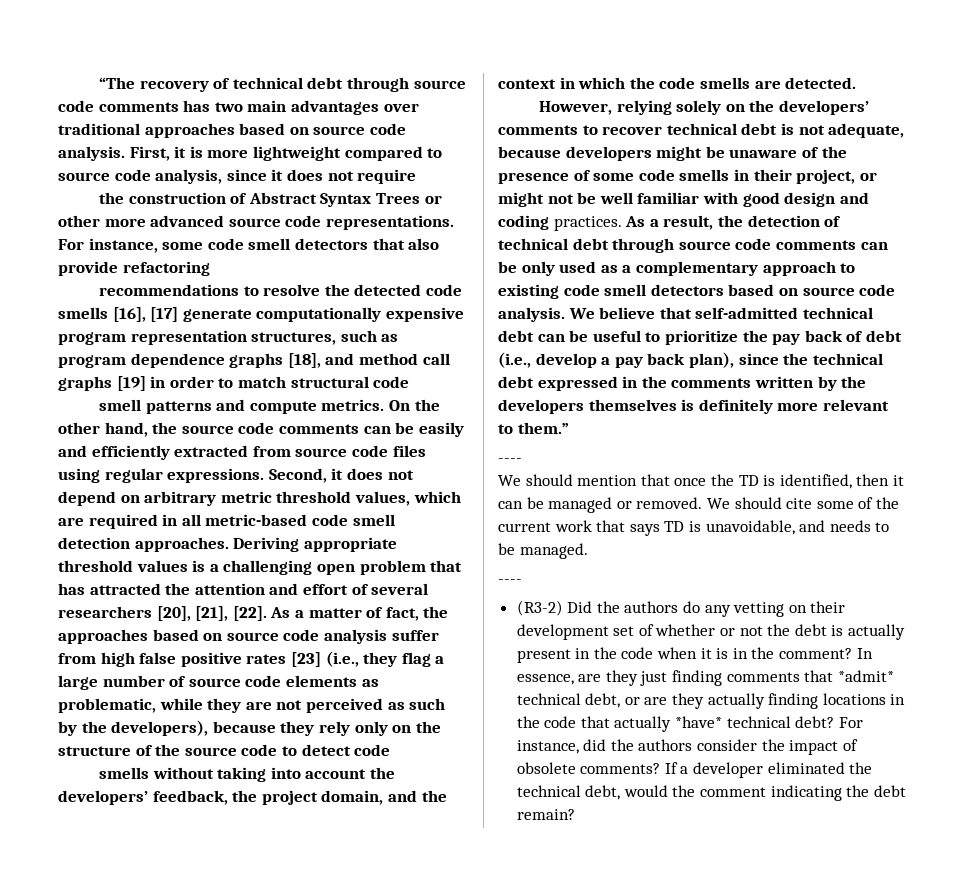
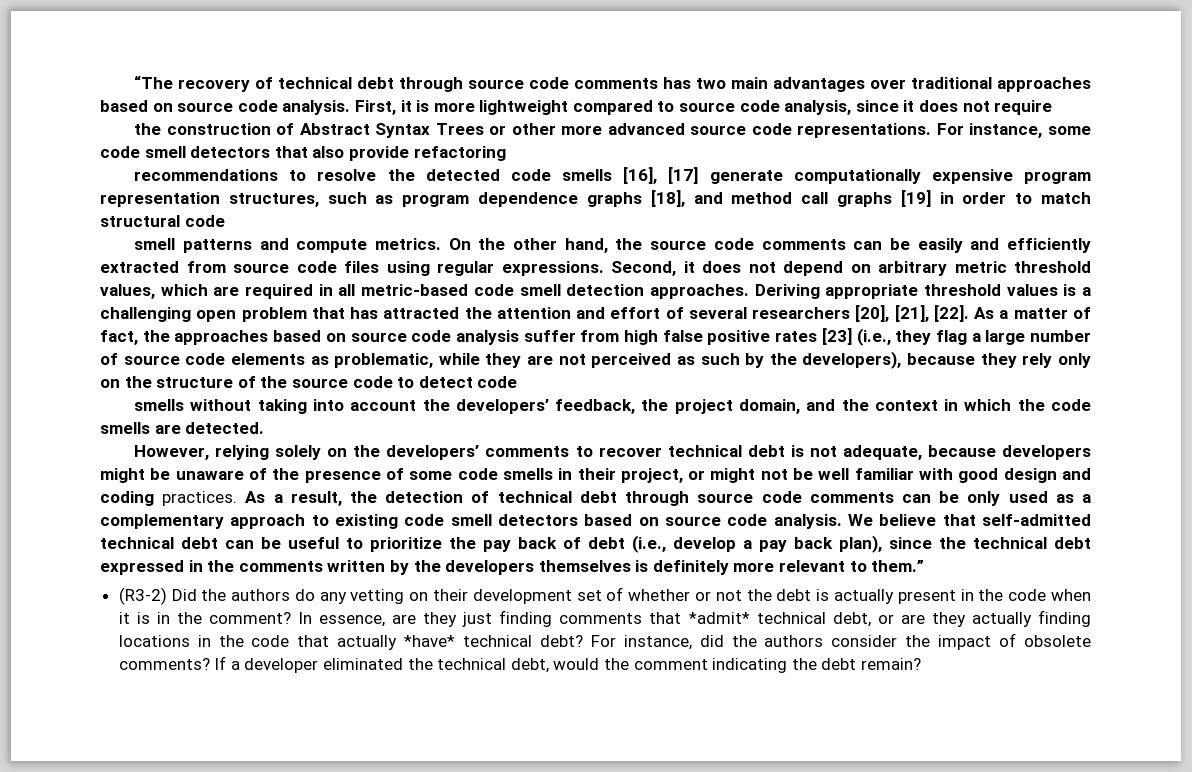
  We believe that self-admitted technical debt can be useful to prioritize the pay back of debt (i.e., develop a pay back plan), since the technical debt expressed in the comments written by the developers themselves is definitely more relevant to them.”
- ----
- We should mention that once the TD is identified, then it can be managed or removed. We should cite some of the current work that says TD is unavoidable, and needs to be managed.
- ----

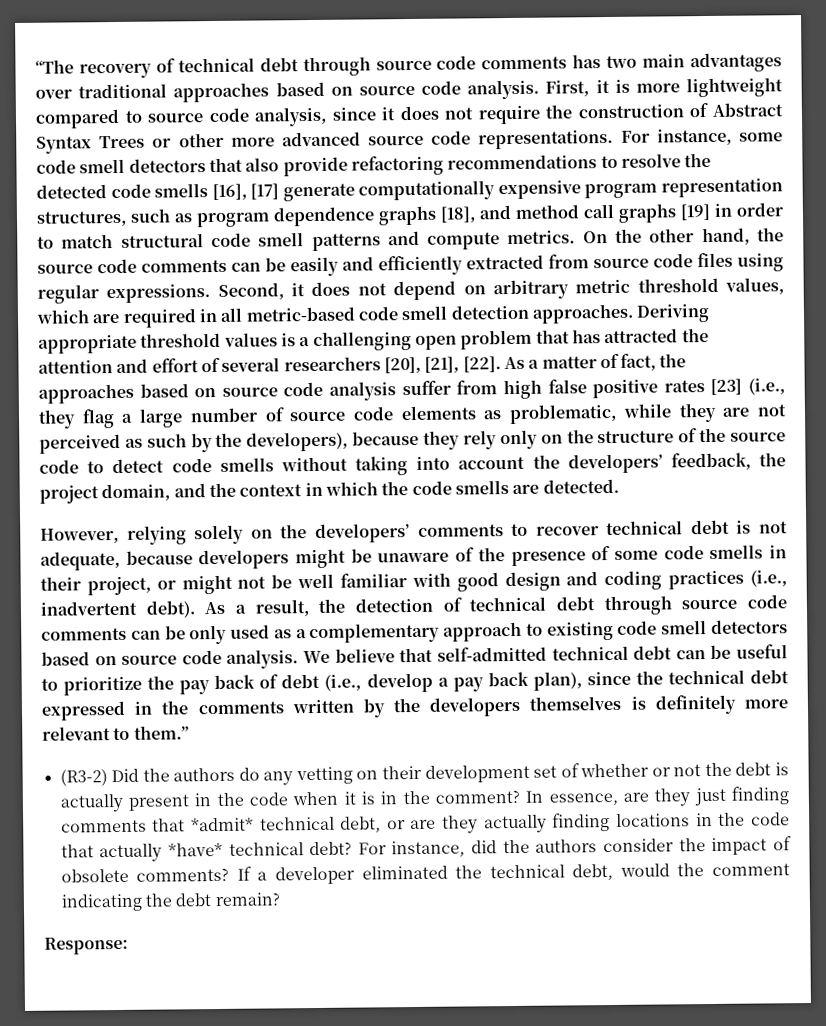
- First, it is more lightweight compared to source code analysis, since it does not require
- the construction of Abstract Syntax Trees or other more advanced source code representations.
+ First, it is more lightweight compared to source code analysis, since it does not require the construction of Abstract Syntax Trees or other more advanced source code representations.
- For instance, some code smell detectors that also provide refactoring
- recommendations to resolve the detected code smells [16], [17] generate computationally expensive program representation structures, such as program dependence graphs [18], and method call graphs [19] in order to match structural code
- smell patterns and compute metrics.
+ For instance, some code smell detectors that also provide refactoring recommendations to resolve the detected code smells [16], [17] generate computationally expensive program representation structures, such as program dependence graphs [18], and method call graphs [19] in order to match structural code smell patterns and compute metrics.
- As a matter of fact, the approaches based on source code analysis suffer from high false positive rates [23] (i.e., they flag a large number of source code elements as problematic, while they are not perceived as such by the developers), because they rely only on the structure of the source code to detect code
- smells without taking into account the developers’ feedback, the project domain, and the context in which the code smells are detected.
+ As a matter of fact, the approaches based on source code analysis suffer from high false positive rates [23] (i.e., they flag a large number of source code elements as problematic, while they are not perceived as such by the developers), because they rely only on the structure of the source code to detect code smells without taking into account the developers’ feedback, the project domain, and the context in which the code smells are detected.
- However, relying solely on the developers’ comments to recover technical debt is not adequate, because developers might be unaware of the presence of some code smells in their project, or might not be well familiar with good design and coding practices.
+ However, relying solely on the developers’ comments to recover technical debt is not adequate, because developers might be unaware of the presence of some code smells in their project, or might not be well familiar with good design and coding practices (i.e., inadvertent debt).
+ Response:

